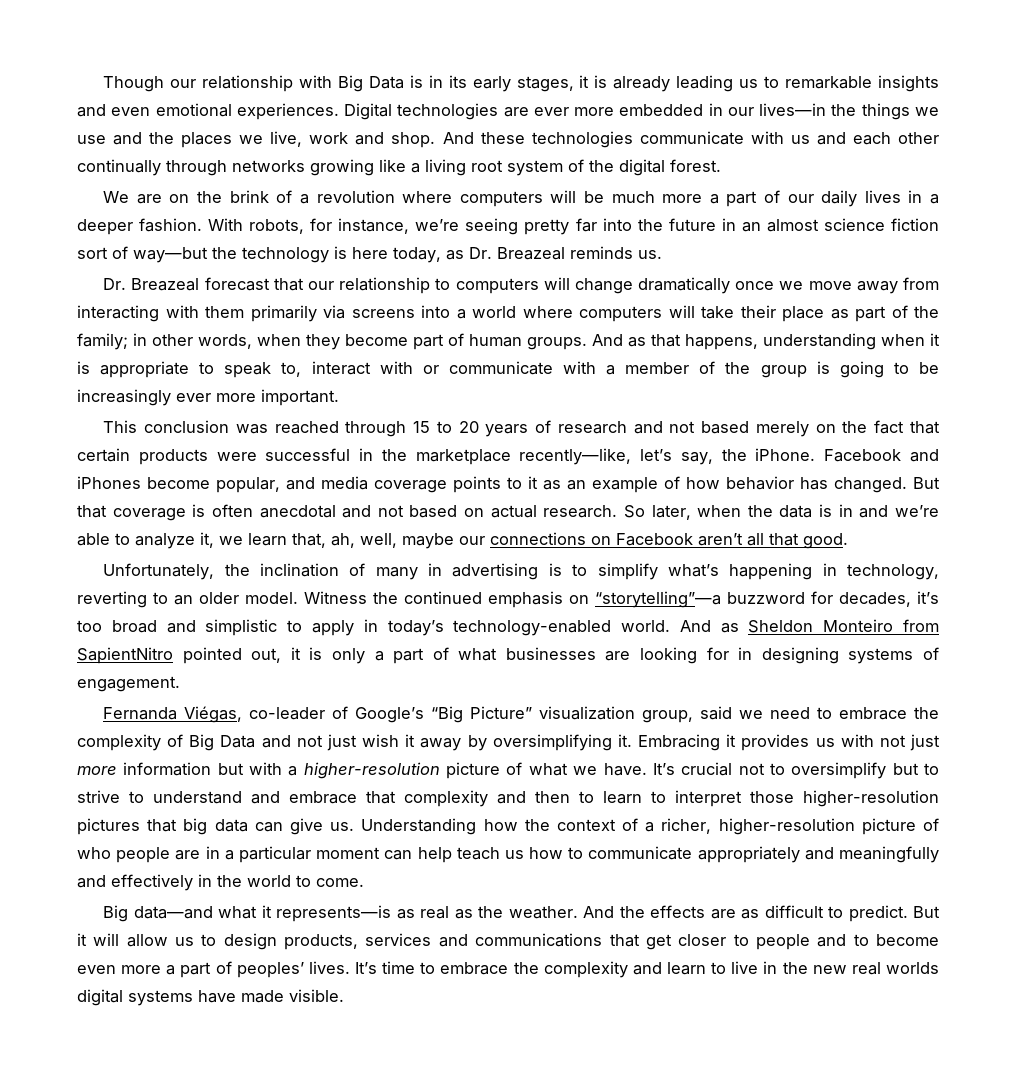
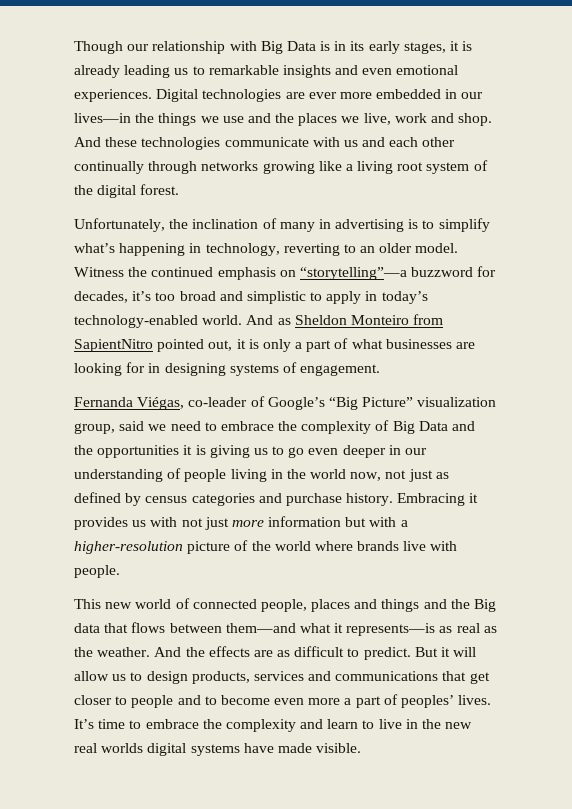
- We are on the brink of a revolution where computers will be much more a part of our daily lives in a deeper fashion. With robots, for instance, we’re seeing pretty far into the future in an almost science fiction sort of way—but the technology is here today, as Dr. Breazeal reminds us.
- Dr. Breazeal forecast that our relationship to computers will change dramatically once we move away from interacting with them primarily via screens into a world where computers will take their place as part of the family; in other words, when they become part of human groups. And as that happens, understanding when it is appropriate to speak to, interact with or communicate with a member of the group is going to be increasingly ever more important.
- This conclusion was reached through 15 to 20 years of research and not based merely on the fact that certain products were successful in the marketplace recently—like, let’s say, the iPhone. Facebook and iPhones become popular, and media coverage points to it as an example of how behavior has changed. But that coverage is often anecdotal and not based on actual research. So later, when the data is in and we’re able to analyze it, we learn that, ah, well, maybe our connections on Facebook aren’t all that good.
- Fernanda Viégas, co-leader of Google’s “Big Picture” visualization group, said we need to embrace the complexity of Big Data and not just wish it away by oversimplifying it.
+ Fernanda Viégas, co-leader of Google’s “Big Picture” visualization group, said we need to embrace the complexity of Big Data and the opportunities it is giving us to go even deeper in our understanding of people living in the world now, not just as defined by census categories and purchase history.
- Embracing it provides us with not just more information but with a higher-resolution picture of what we have. It’s crucial not to oversimplify but to strive to understand and embrace that complexity and then to learn to interpret those higher-resolution pictures that big data can give us. Understanding how the context of a richer, higher-resolution picture of who people are in a particular moment can help teach us how to communicate appropriately and meaningfully and effectively in the world to come.
- Big data—and what it represents—is as real as the weather.
+ Embracing it provides us with not just more information but with a higher-resolution picture of the world where brands live with people.
+ This new world of connected people, places and things and the Big data that flows between them—and what it represents—is as real as the weather.

